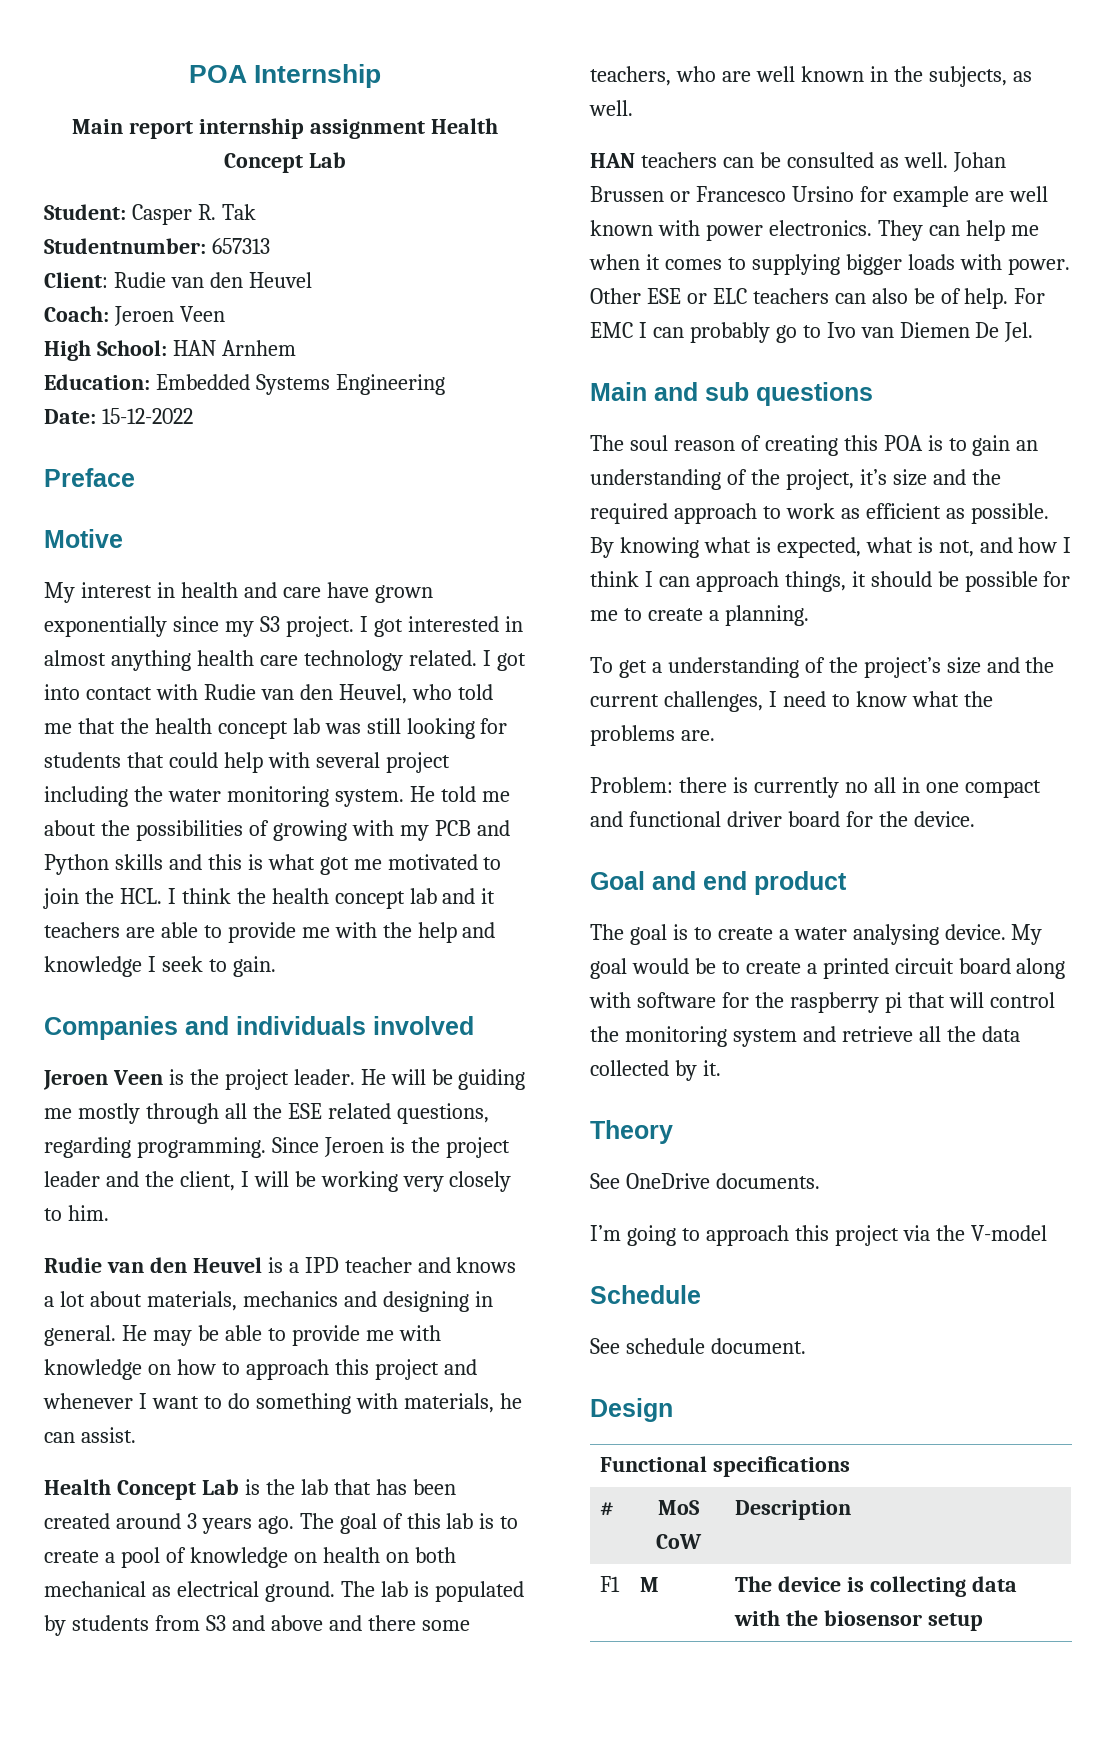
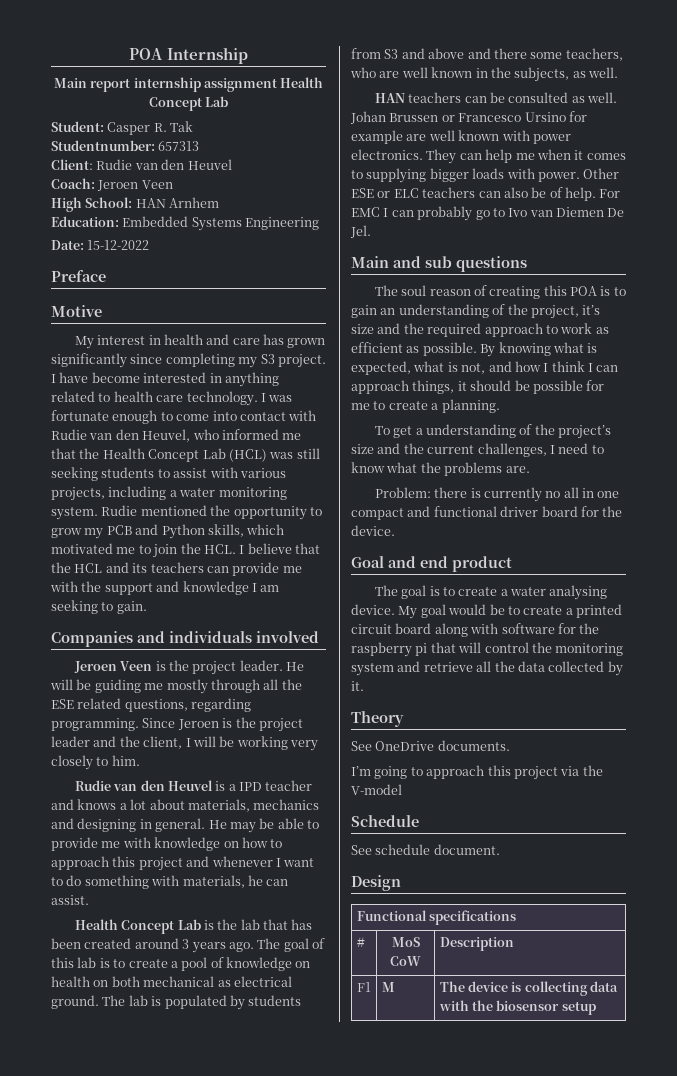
- My interest in health and care have grown exponentially since my S3 project. I got interested in almost anything health care technology related. I got into contact with Rudie van den Heuvel, who told me that the health concept lab was still looking for students that could help with several project including the water monitoring system. He told me about the possibilities of growing with my PCB and Python skills and this is what got me motivated to join the HCL. I think the health concept lab and it teachers are able to provide me with the help and knowledge I seek to gain.
+ My interest in health and care has grown significantly since completing my S3 project. I have become interested in anything related to health care technology. I was fortunate enough to come into contact with Rudie van den Heuvel, who informed me that the Health Concept Lab (HCL) was still seeking students to assist with various projects, including a water monitoring system. Rudie mentioned the opportunity to grow my PCB and Python skills, which motivated me to join the HCL. I believe that the HCL and its teachers can provide me with the support and knowledge I am seeking to gain.

